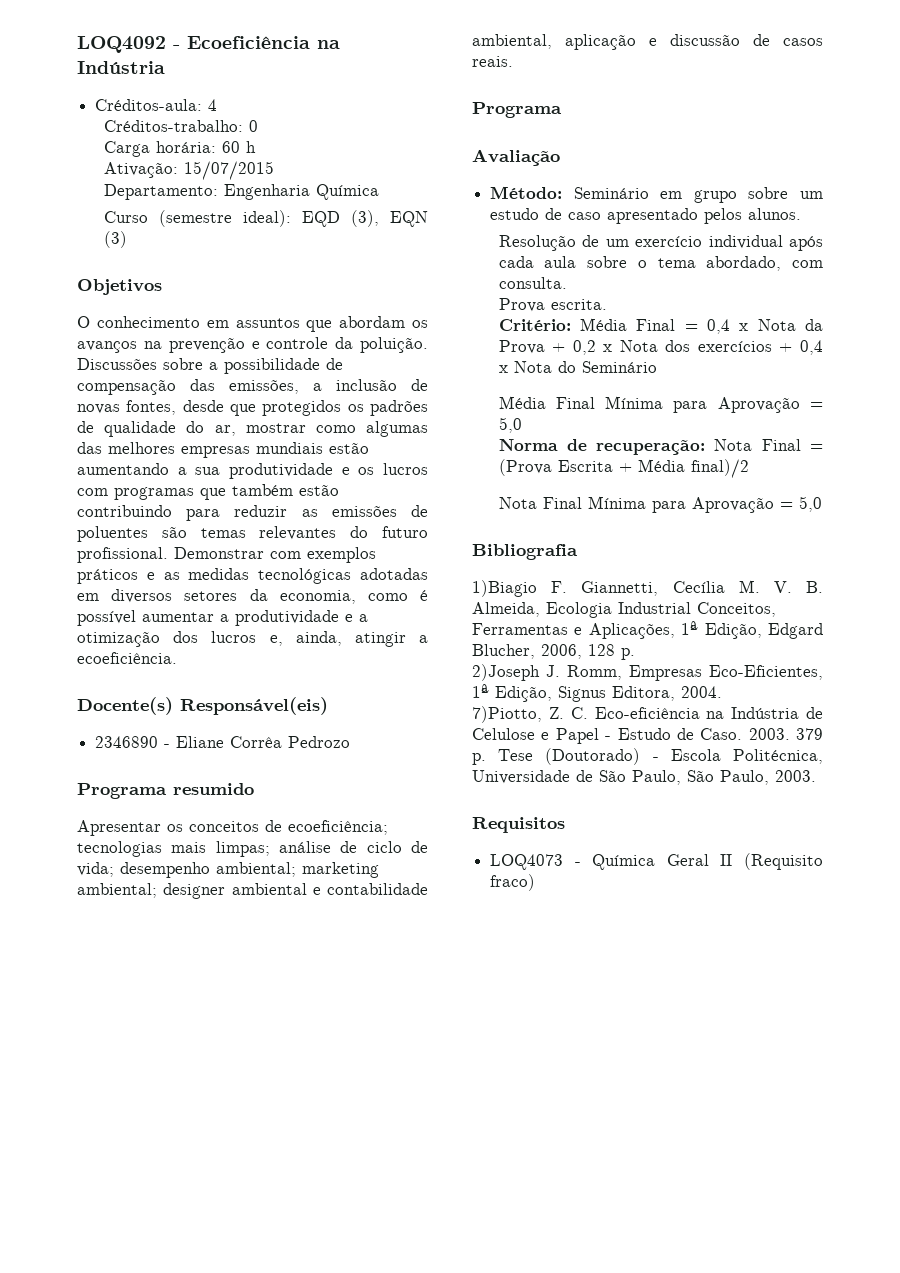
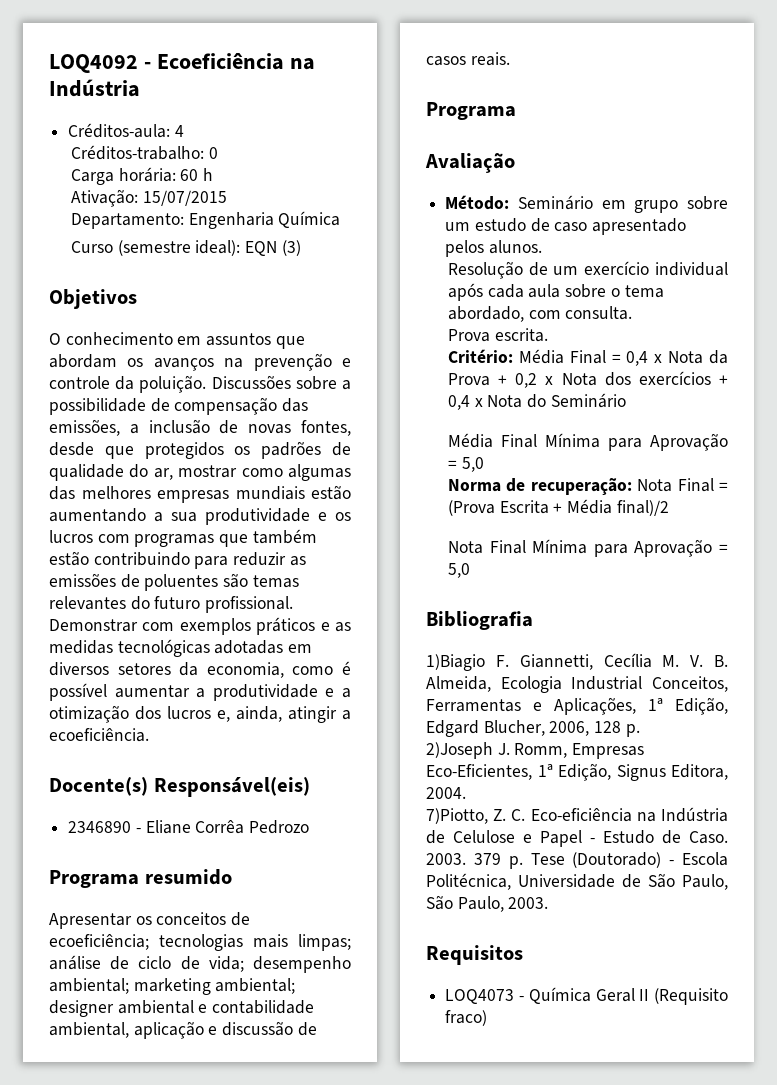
- Curso (semestre ideal): EQD (3), EQN (3)
+ Curso (semestre ideal): EQN (3)

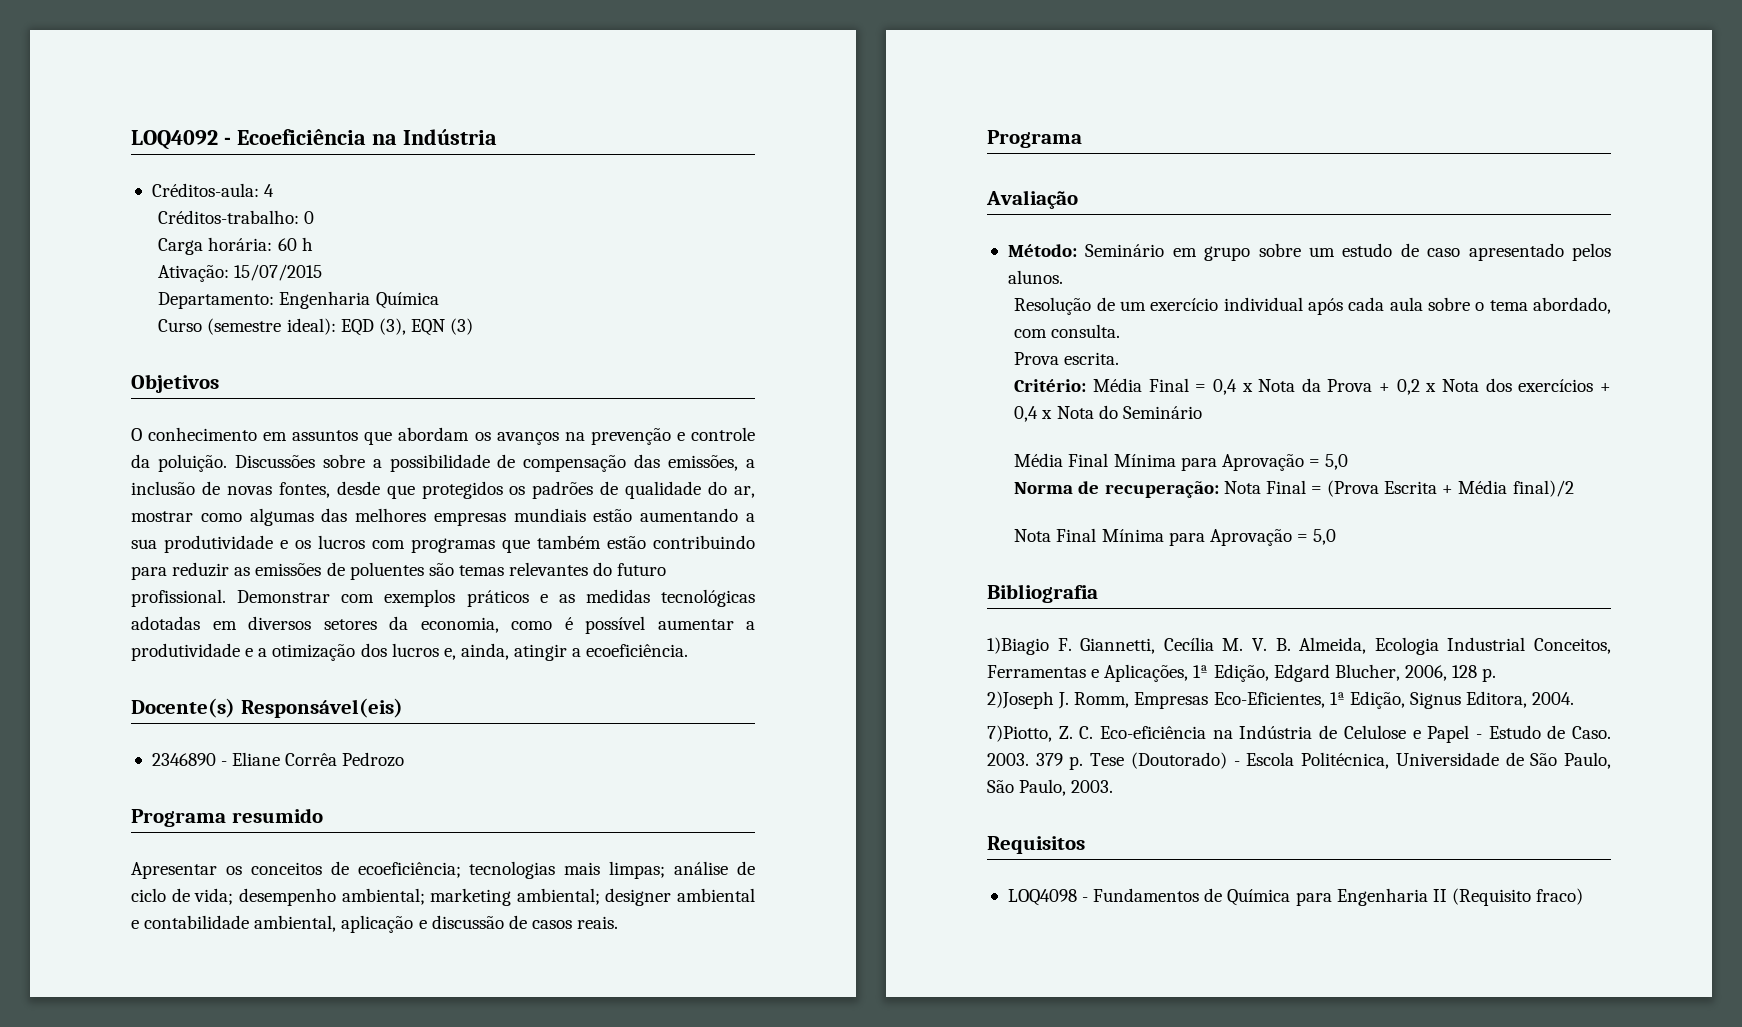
- Curso (semestre ideal): EQN (3)
+ Curso (semestre ideal): EQD (3), EQN (3)
- LOQ4073 - Química Geral II (Requisito fraco)
+ LOQ4098 - Fundamentos de Química para Engenharia II (Requisito fraco)

